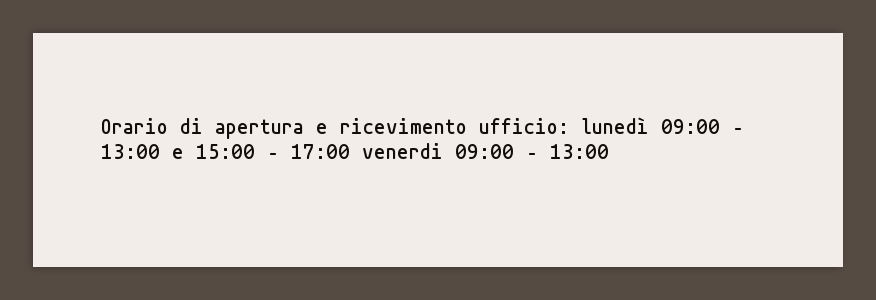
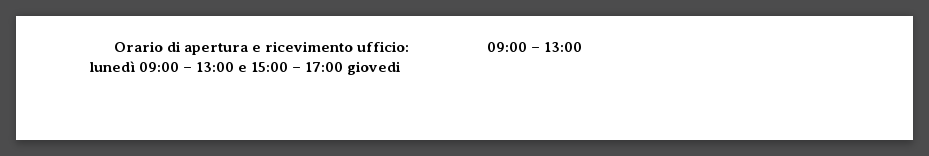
- Orario di apertura e ricevimento ufficio: lunedì 09:00 – 13:00 e 15:00 – 17:00 venerdi 09:00 – 13:00
+ Orario di apertura e ricevimento ufficio: lunedì 09:00 – 13:00 e 15:00 – 17:00 giovedi 09:00 – 13:00

